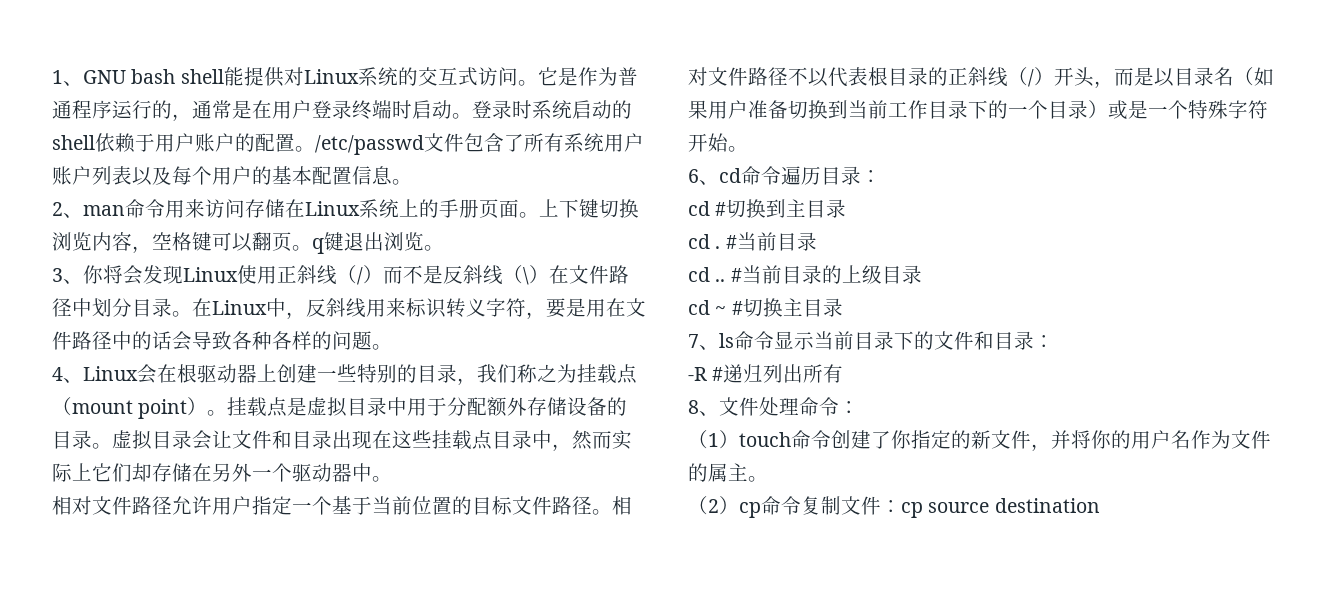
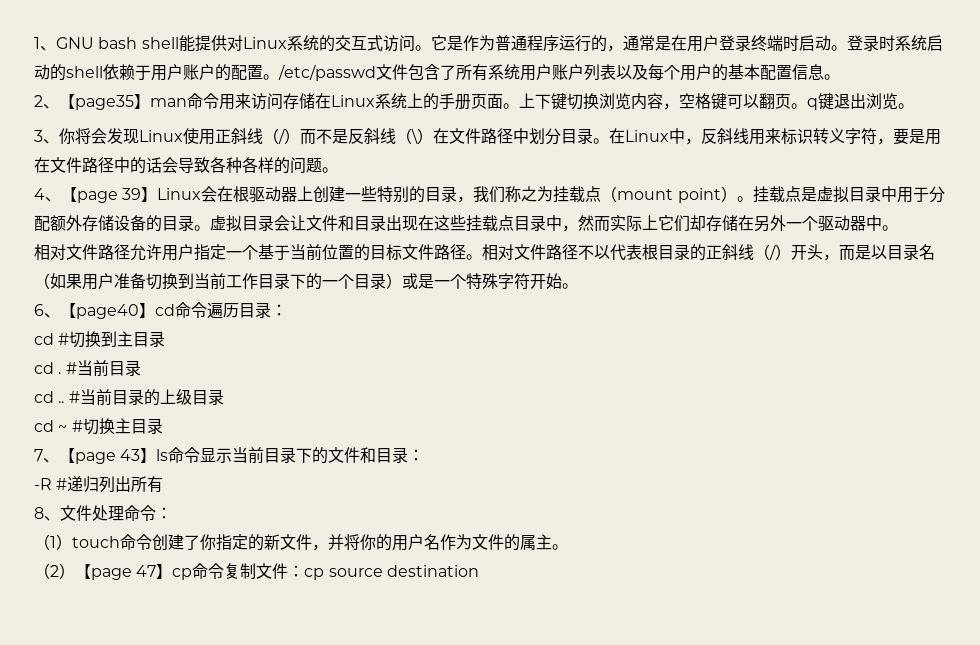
- 2、man命令用来访问存储在Linux系统上的手册页面。
+ 2、【page35】man命令用来访问存储在Linux系统上的手册页面。
- 4、Linux会在根驱动器上创建一些特别的目录，我们称之为挂载点（mount point）。
+ 4、【page 39】Linux会在根驱动器上创建一些特别的目录，我们称之为挂载点（mount point）。
- 6、cd命令遍历目录：
+ 6、【page40】cd命令遍历目录：
- 7、ls命令显示当前目录下的文件和目录：
+ 7、【page 43】ls命令显示当前目录下的文件和目录：
- （2）cp命令复制文件：cp source destination
+ （2）【page 47】cp命令复制文件：cp source destination

